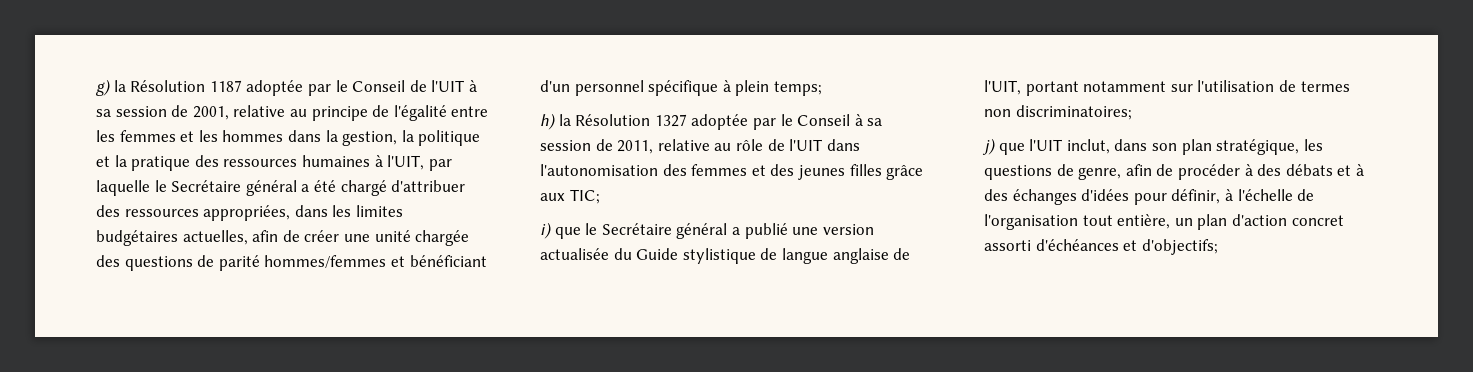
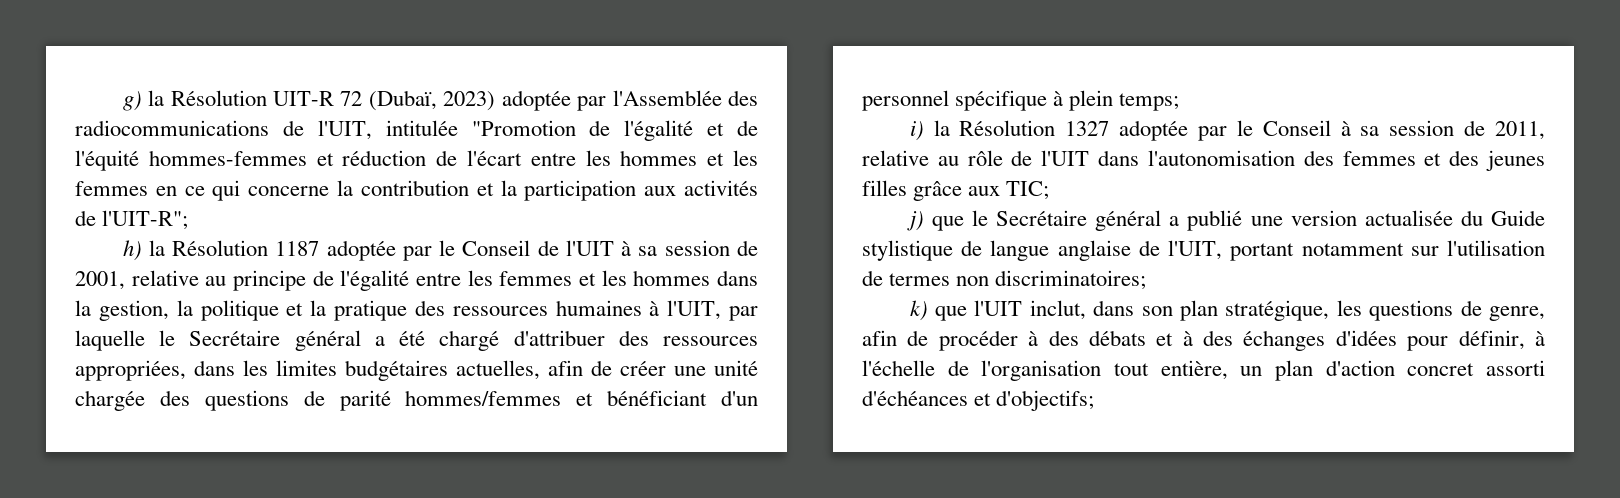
- g) la Résolution 1187 adoptée par le Conseil de l'UIT à sa session de 2001, relative au principe de l'égalité entre les femmes et les hommes dans la gestion, la politique et la pratique des ressources humaines à l'UIT, par laquelle le Secrétaire général a été chargé d'attribuer des ressources appropriées, dans les limites budgétaires actuelles, afin de créer une unité chargée des questions de parité hommes/femmes et bénéficiant d'un personnel spécifique à plein temps;
+ g) la Résolution UIT-R 72 (Dubaï, 2023) adoptée par l'Assemblée des radiocommunications de l'UIT, intitulée "Promotion de l'égalité et de l'équité hommes-femmes et réduction de l'écart entre les hommes et les femmes en ce qui concerne la contribution et la participation aux activités de l'UIT-R";
+ h) la Résolution 1187 adoptée par le Conseil de l'UIT à sa session de 2001, relative au principe de l'égalité entre les femmes et les hommes dans la gestion, la politique et la pratique des ressources humaines à l'UIT, par laquelle le Secrétaire général a été chargé d'attribuer des ressources appropriées, dans les limites budgétaires actuelles, afin de créer une unité chargée des questions de parité hommes/femmes et bénéficiant d'un personnel spécifique à plein temps;
- h) la Résolution 1327 adoptée par le Conseil à sa session de 2011, relative au rôle de l'UIT dans l'autonomisation des femmes et des jeunes filles grâce aux TIC;
+ i) la Résolution 1327 adoptée par le Conseil à sa session de 2011, relative au rôle de l'UIT dans l'autonomisation des femmes et des jeunes filles grâce aux TIC;
- i) que le Secrétaire général a publié une version actualisée du Guide stylistique de langue anglaise de l'UIT, portant notamment sur l'utilisation de termes non discriminatoires;
+ j) que le Secrétaire général a publié une version actualisée du Guide stylistique de langue anglaise de l'UIT, portant notamment sur l'utilisation de termes non discriminatoires;
- j) que l'UIT inclut, dans son plan stratégique, les questions de genre, afin de procéder à des débats et à des échanges d'idées pour définir, à l'échelle de l'organisation tout entière, un plan d'action concret assorti d'échéances et d'objectifs;
+ k) que l'UIT inclut, dans son plan stratégique, les questions de genre, afin de procéder à des débats et à des échanges d'idées pour définir, à l'échelle de l'organisation tout entière, un plan d'action concret assorti d'échéances et d'objectifs;

